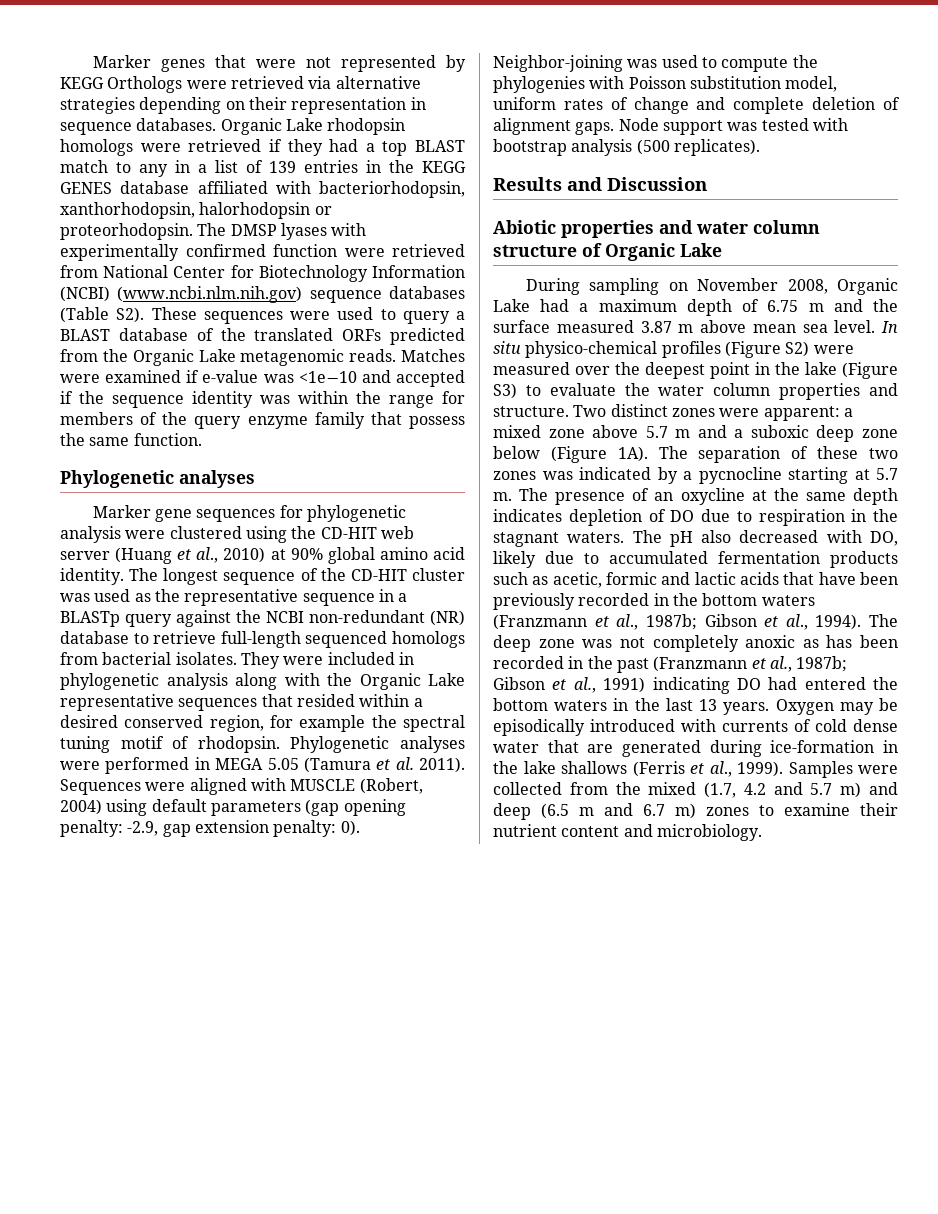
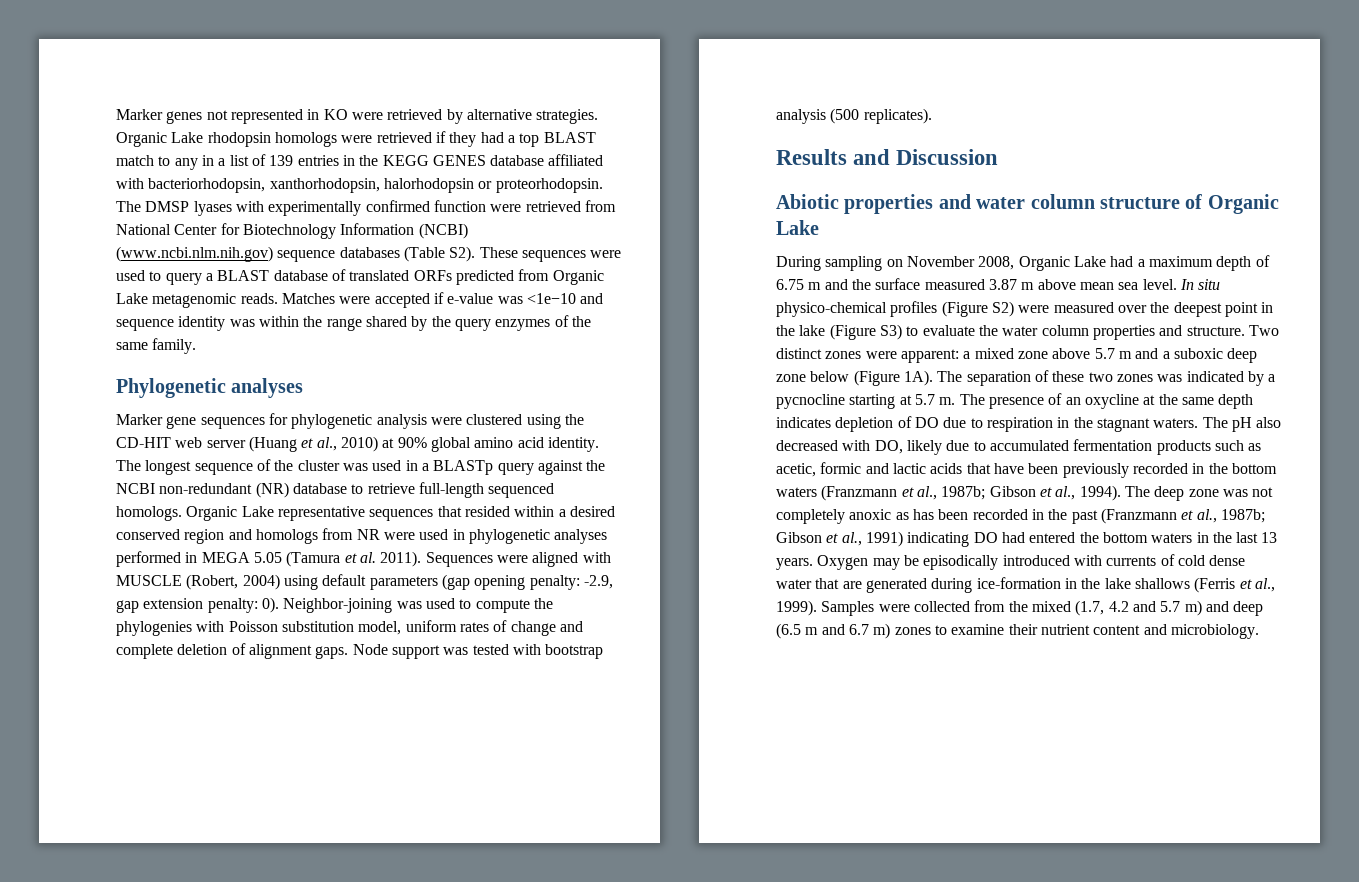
- Marker genes that were not represented by KEGG Orthologs were retrieved via alternative strategies depending on their representation in sequence databases.
+ Marker genes not represented in KO were retrieved by alternative strategies.
- The DMSP lyases with experimentally confirmed function were retrieved from National Center for Biotechnology Information (NCBI) (www.ncbi.nlm.nih.gov) sequence databases (Table S2). These sequences were used to query a BLAST database of the translated ORFs predicted from the Organic Lake metagenomic reads.
+ The DMSP lyases with experimentally confirmed function were retrieved from National Center for Biotechnology Information (NCBI) (www.ncbi.nlm.nih.gov) sequence databases (Table S2). These sequences were used to query a BLAST database of translated ORFs predicted from Organic Lake metagenomic reads.
- Matches were examined if e-value was <1e−10 and accepted if the sequence identity was within the range for members of the query enzyme family that possess the same function.
+ Matches were accepted if e-value was <1e−10 and sequence identity was within the range shared by the query enzymes of the same family.
- The longest sequence of the CD-HIT cluster was used as the representative sequence in a BLASTp query against the NCBI non-redundant (NR) database to retrieve full-length sequenced homologs from bacterial isolates. They were included in phylogenetic analysis along with the Organic Lake representative sequences that resided within a desired conserved region, for example the spectral tuning motif of rhodopsin. Phylogenetic analyses were performed in MEGA 5.05 (Tamura et al. 2011).
+ The longest sequence of the cluster was used in a BLASTp query against the NCBI non-redundant (NR) database to retrieve full-length sequenced homologs. Organic Lake representative sequences that resided within a desired conserved region and homologs from NR were used in phylogenetic analyses performed in MEGA 5.05 (Tamura et al. 2011).

